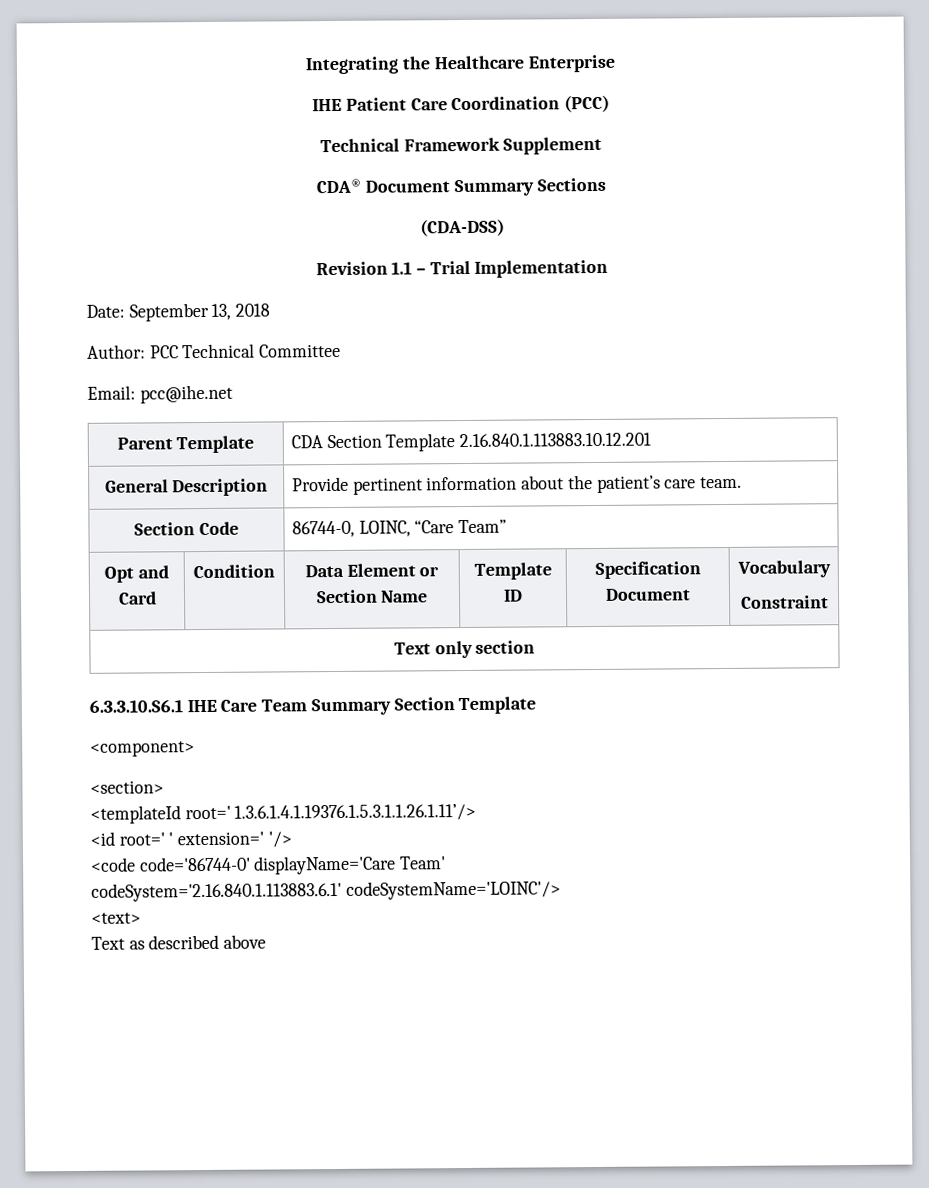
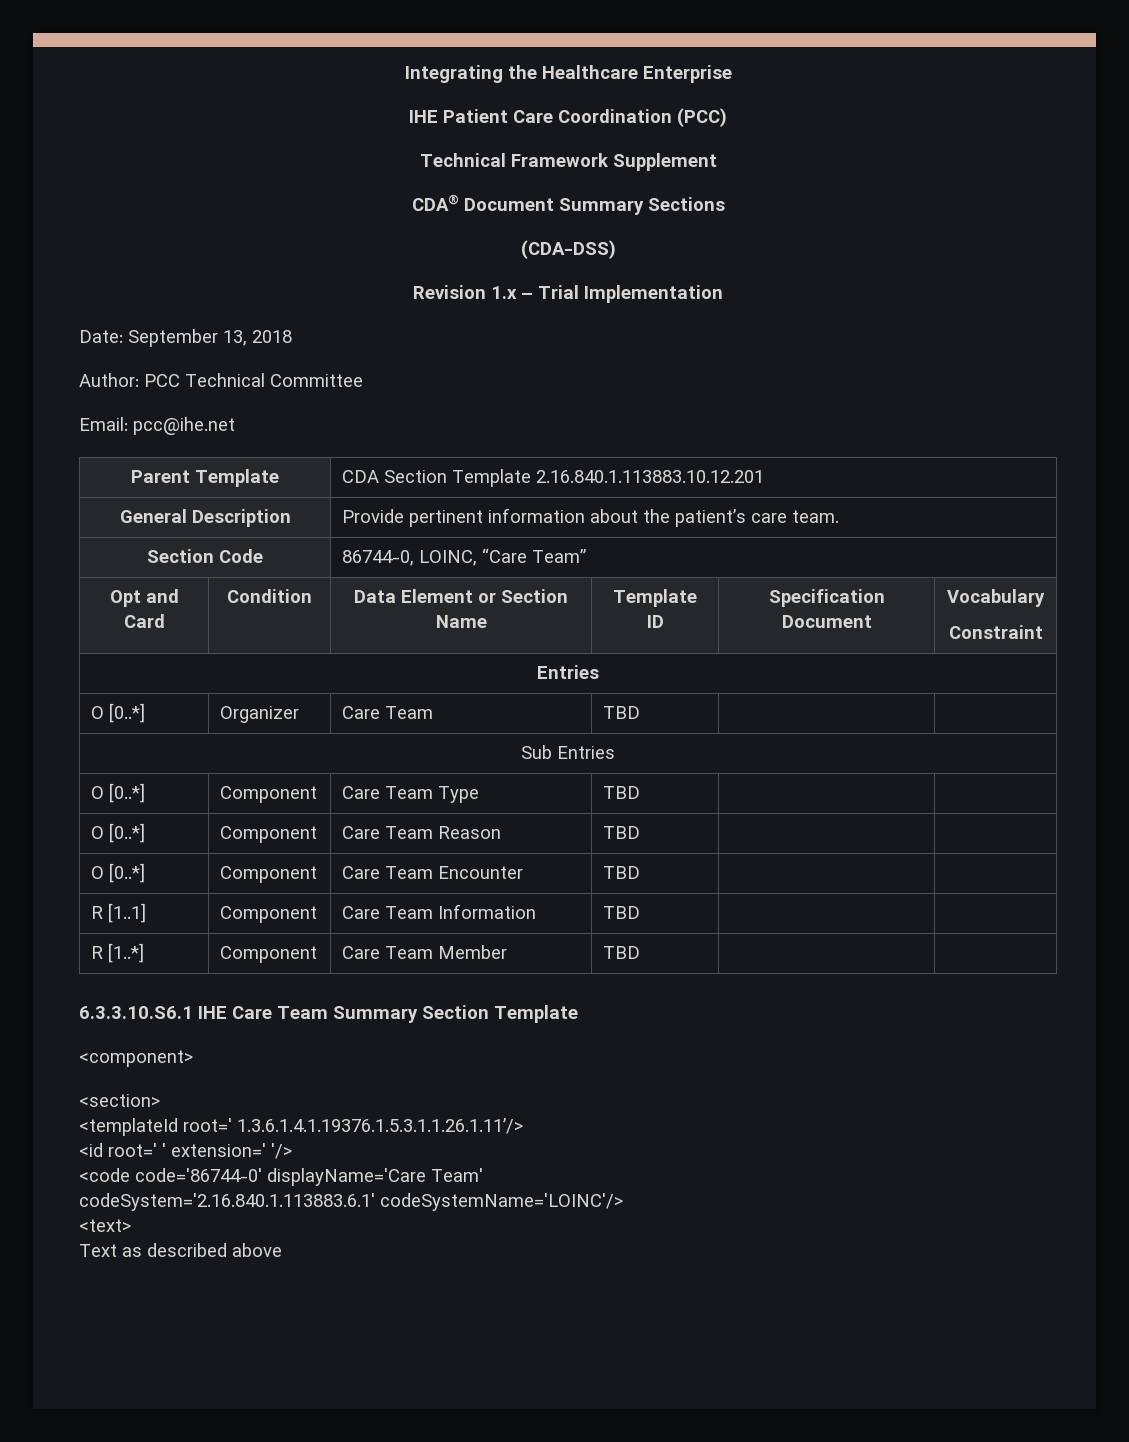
- Revision 1.1 – Trial Implementation
+ Revision 1.x – Trial Implementation
  Opt and Card | Condition | Data Element or Section Name | Template ID | Specification Document | Vocabulary
  Constraint
- Text only section
+ Entries
+ O [0..*] | Organizer | Care Team | TBD | |
+ Sub Entries
+ O [0..*] | Component | Care Team Type | TBD | |
+ O [0..*] | Component | Care Team Reason | TBD | |
+ O [0..*] | Component | Care Team Encounter | TBD | |
+ R [1..1] | Component | Care Team Information | TBD | |
+ R [1..*] | Component | Care Team Member | TBD | |

